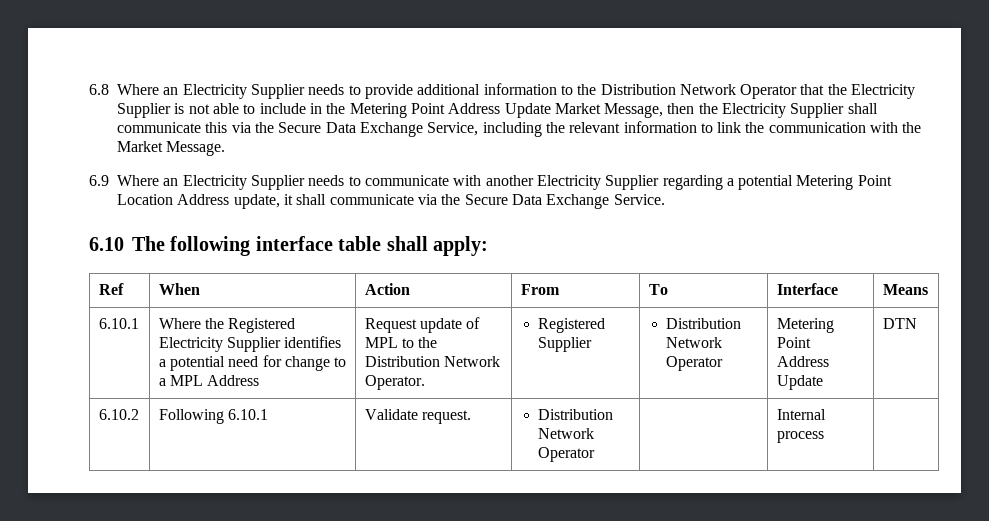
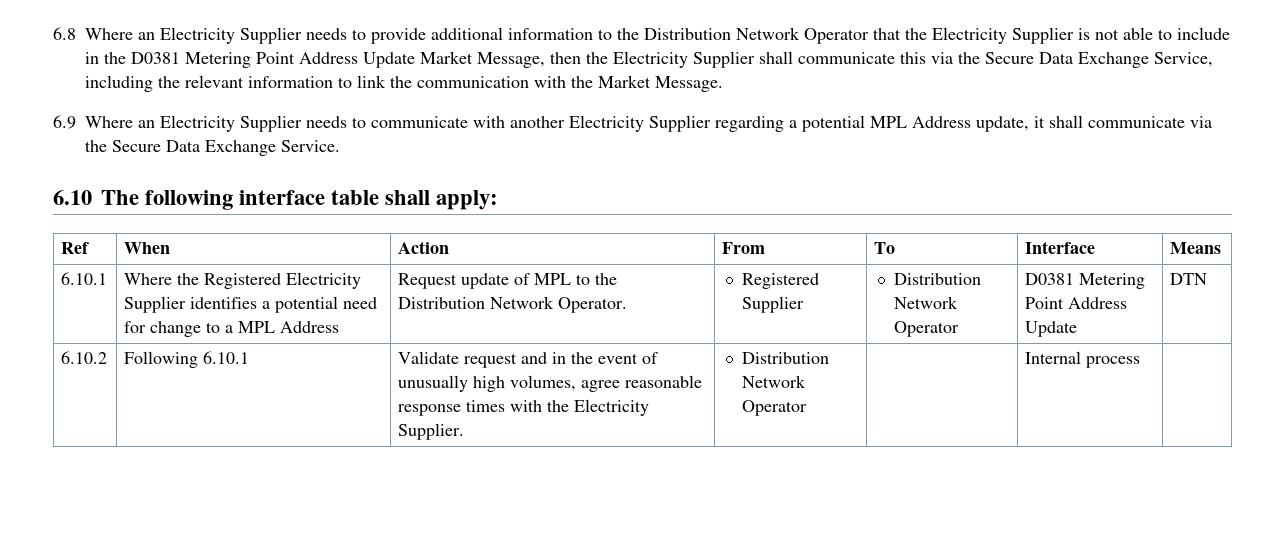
- 6.8 Where an Electricity Supplier needs to provide additional information to the Distribution Network Operator that the Electricity Supplier is not able to include in the Metering Point Address Update Market Message, then the Electricity Supplier shall communicate this via the Secure Data Exchange Service, including the relevant information to link the communication with the Market Message.
+ 6.8 Where an Electricity Supplier needs to provide additional information to the Distribution Network Operator that the Electricity Supplier is not able to include in the D0381 Metering Point Address Update Market Message, then the Electricity Supplier shall communicate this via the Secure Data Exchange Service, including the relevant information to link the communication with the Market Message.
- 6.9 Where an Electricity Supplier needs to communicate with another Electricity Supplier regarding a potential Metering Point Location Address update, it shall communicate via the Secure Data Exchange Service.
+ 6.9 Where an Electricity Supplier needs to communicate with another Electricity Supplier regarding a potential MPL Address update, it shall communicate via the Secure Data Exchange Service.
- 6.10.1 | Where the Registered Electricity Supplier identifies a potential need for change to a MPL Address | Request update of MPL to the Distribution Network Operator. | Registered Supplier | Distribution Network Operator | Metering Point Address Update | DTN
+ 6.10.1 | Where the Registered Electricity Supplier identifies a potential need for change to a MPL Address | Request update of MPL to the Distribution Network Operator. | Registered Supplier | Distribution Network Operator | D0381 Metering Point Address Update | DTN
- 6.10.2 | Following 6.10.1 | Validate request. | Distribution Network Operator | | Internal process |
+ 6.10.2 | Following 6.10.1 | Validate request and in the event of unusually high volumes, agree reasonable response times with the Electricity Supplier. | Distribution Network Operator | | Internal process |

